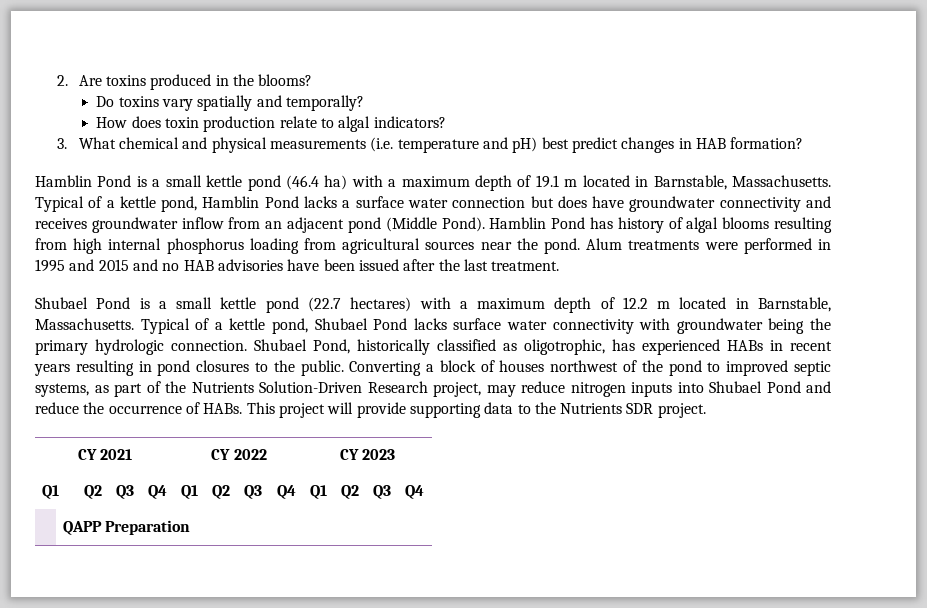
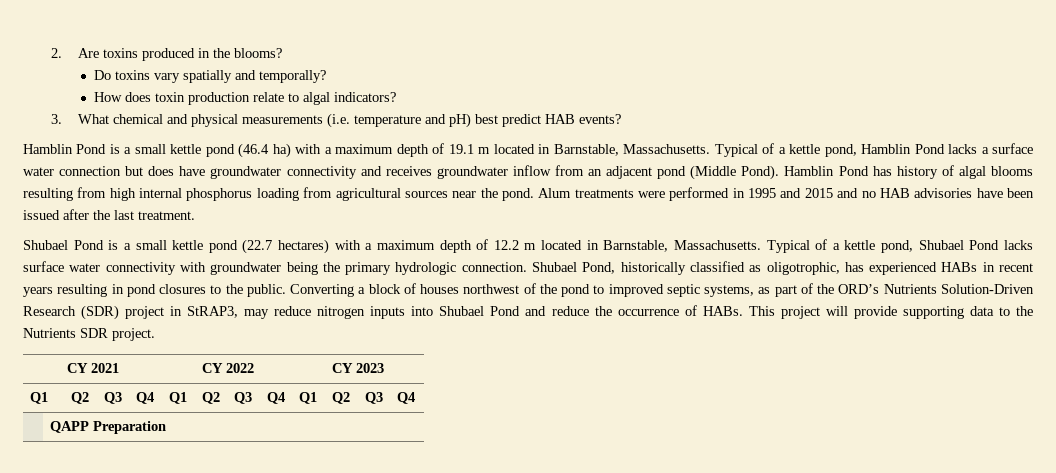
- 3. What chemical and physical measurements (i.e. temperature and pH) best predict changes in HAB formation?
+ 3. What chemical and physical measurements (i.e. temperature and pH) best predict HAB events?
- Converting a block of houses northwest of the pond to improved septic systems, as part of the Nutrients Solution-Driven Research project, may reduce nitrogen inputs into Shubael Pond and reduce the occurrence of HABs.
+ Converting a block of houses northwest of the pond to improved septic systems, as part of the ORD’s Nutrients Solution-Driven Research (SDR) project in StRAP3, may reduce nitrogen inputs into Shubael Pond and reduce the occurrence of HABs.

